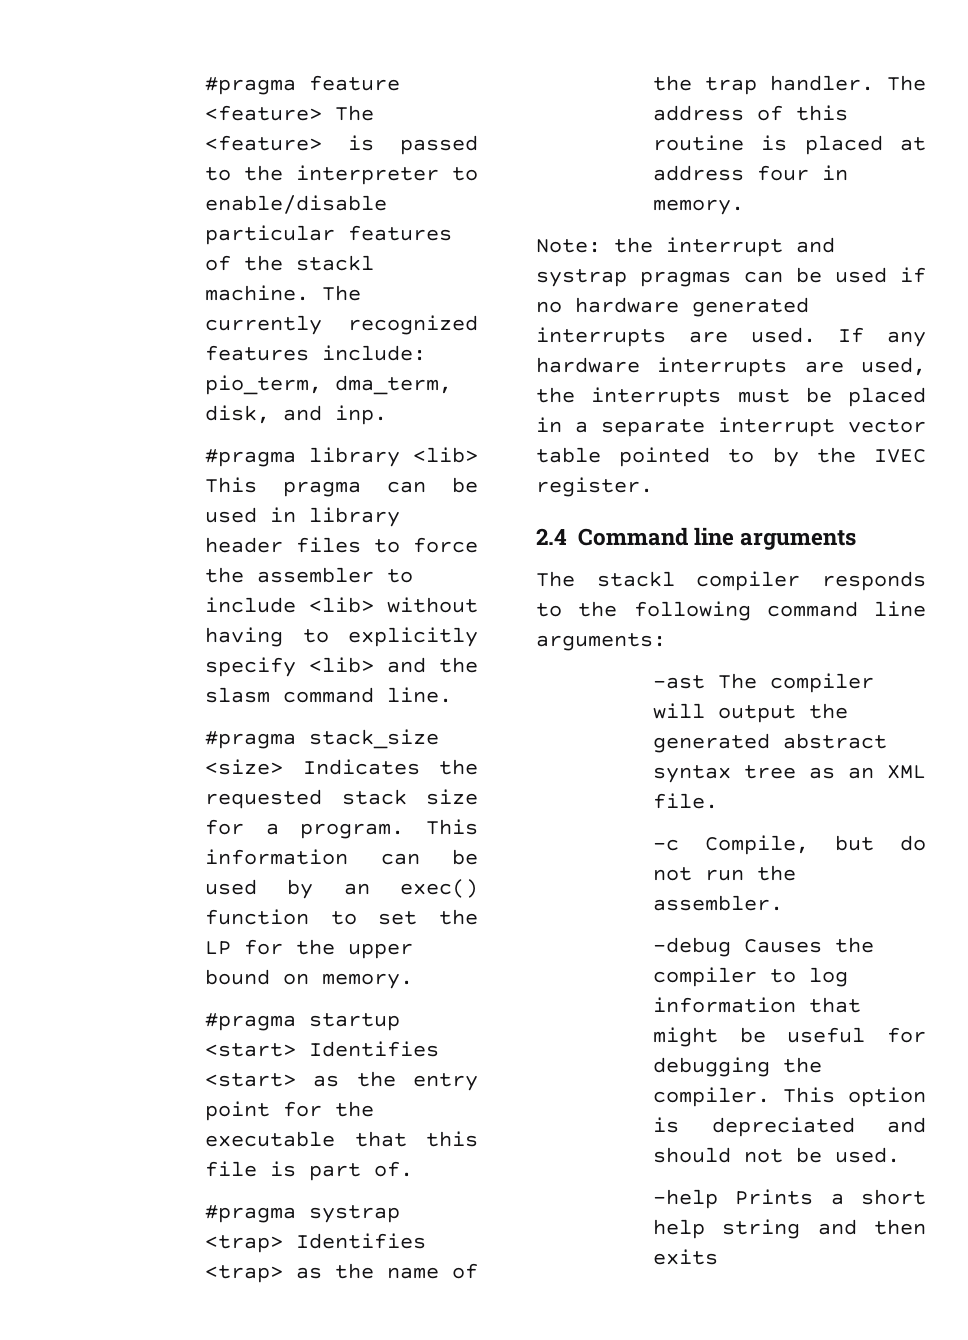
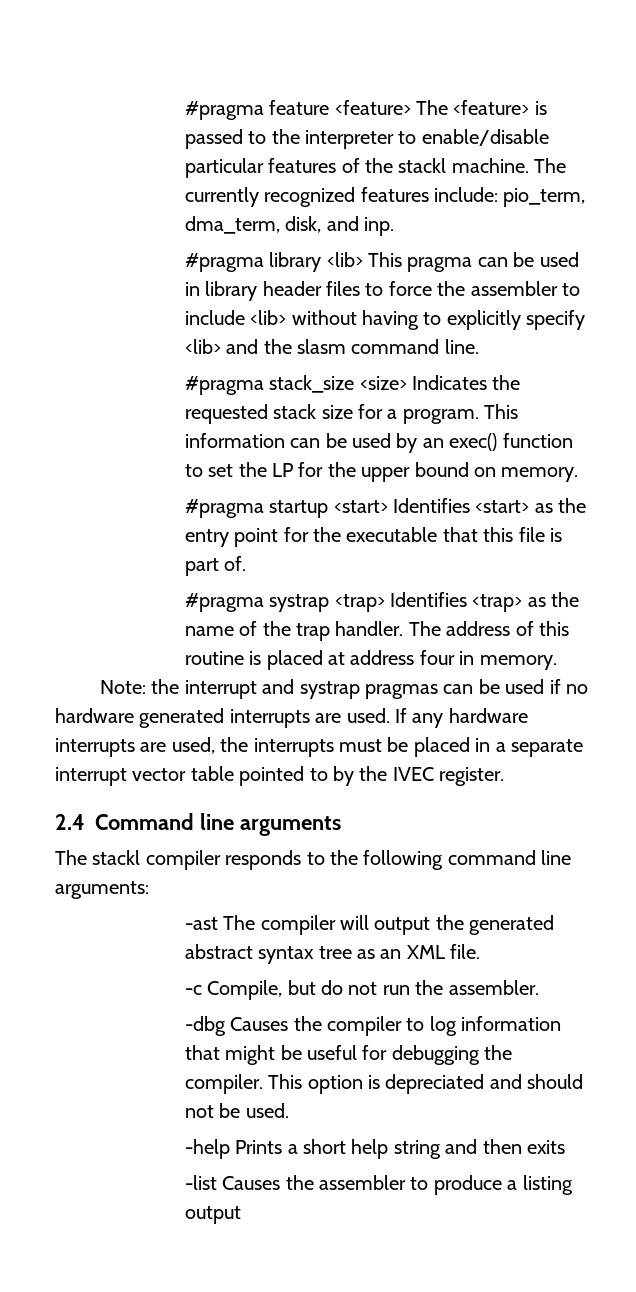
- -debug Causes the compiler to log information that might be useful for debugging the compiler.
+ -dbg Causes the compiler to log information that might be useful for debugging the compiler.
+ -list Causes the assembler to produce a listing output

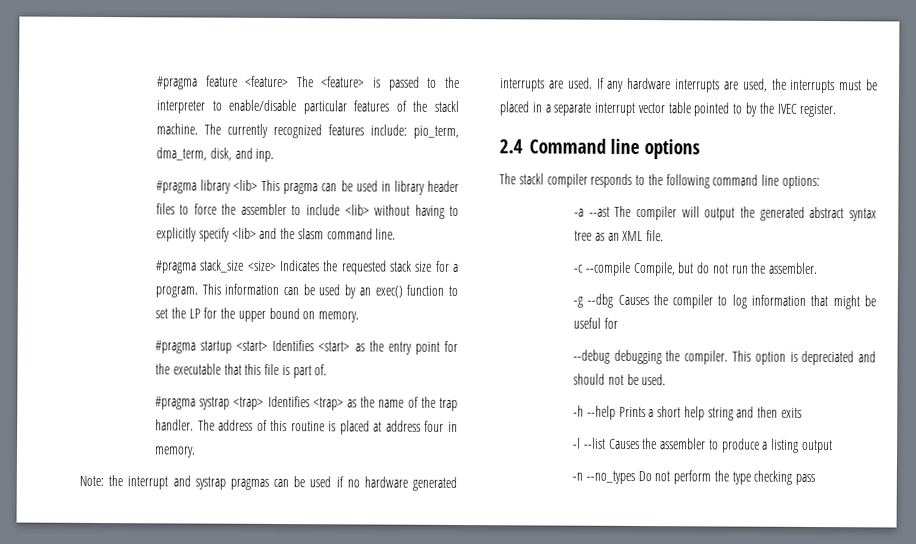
- 2.4 Command line arguments
+ 2.4 Command line options
- The stackl compiler responds to the following command line arguments:
- -ast The compiler will output the generated abstract syntax tree as an XML file.
+ The stackl compiler responds to the following command line options:
+ -a --ast The compiler will output the generated abstract syntax tree as an XML file.
- -c Compile, but do not run the assembler.
+ -c --compile Compile, but do not run the assembler.
- -dbg Causes the compiler to log information that might be useful for debugging the compiler.
+ -g --dbg Causes the compiler to log information that might be useful for
+ --debug debugging the compiler.
- -help Prints a short help string and then exits
+ -h --help Prints a short help string and then exits
- -list Causes the assembler to produce a listing output
+ -l --list Causes the assembler to produce a listing output
+ -n --no_types Do not perform the type checking pass

